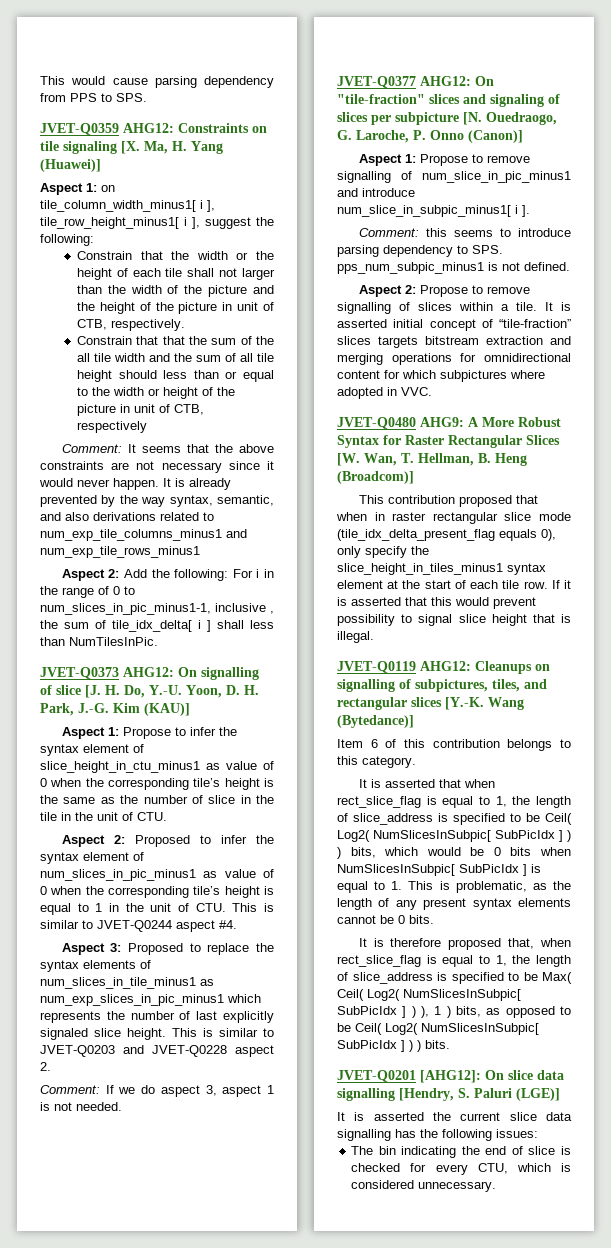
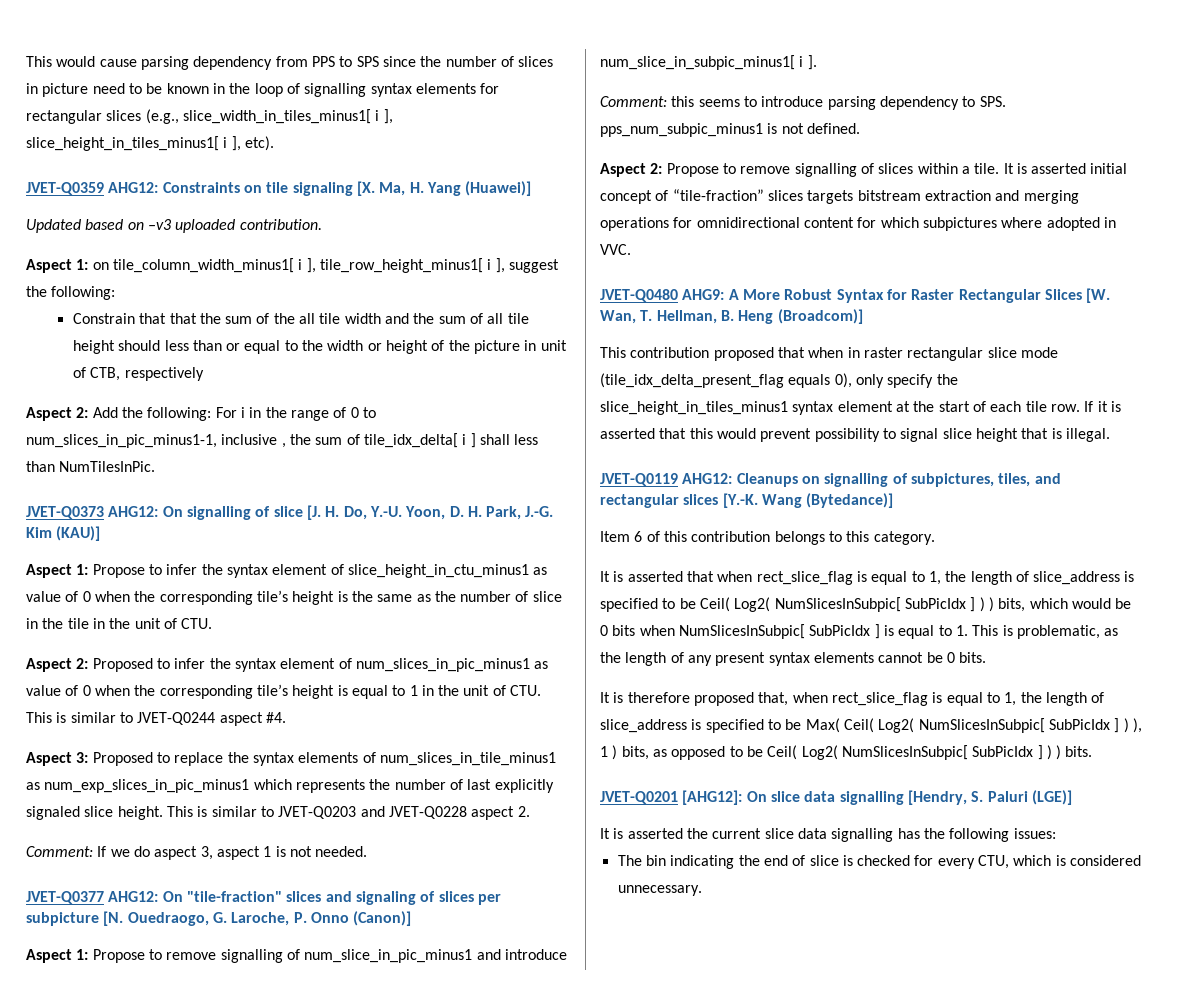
- This would cause parsing dependency from PPS to SPS.
+ This would cause parsing dependency from PPS to SPS since the number of slices in picture need to be known in the loop of signalling syntax elements for rectangular slices (e.g., slice_width_in_tiles_minus1[ i ], slice_height_in_tiles_minus1[ i ], etc).
+ Updated based on –v3 uploaded contribution.
- Constrain that the width or the height of each tile shall not larger than the width of the picture and the height of the picture in unit of CTB, respectively.
- Comment: It seems that the above constraints are not necessary since it would never happen. It is already prevented by the way syntax, semantic, and also derivations related to num_exp_tile_columns_minus1 and num_exp_tile_rows_minus1

